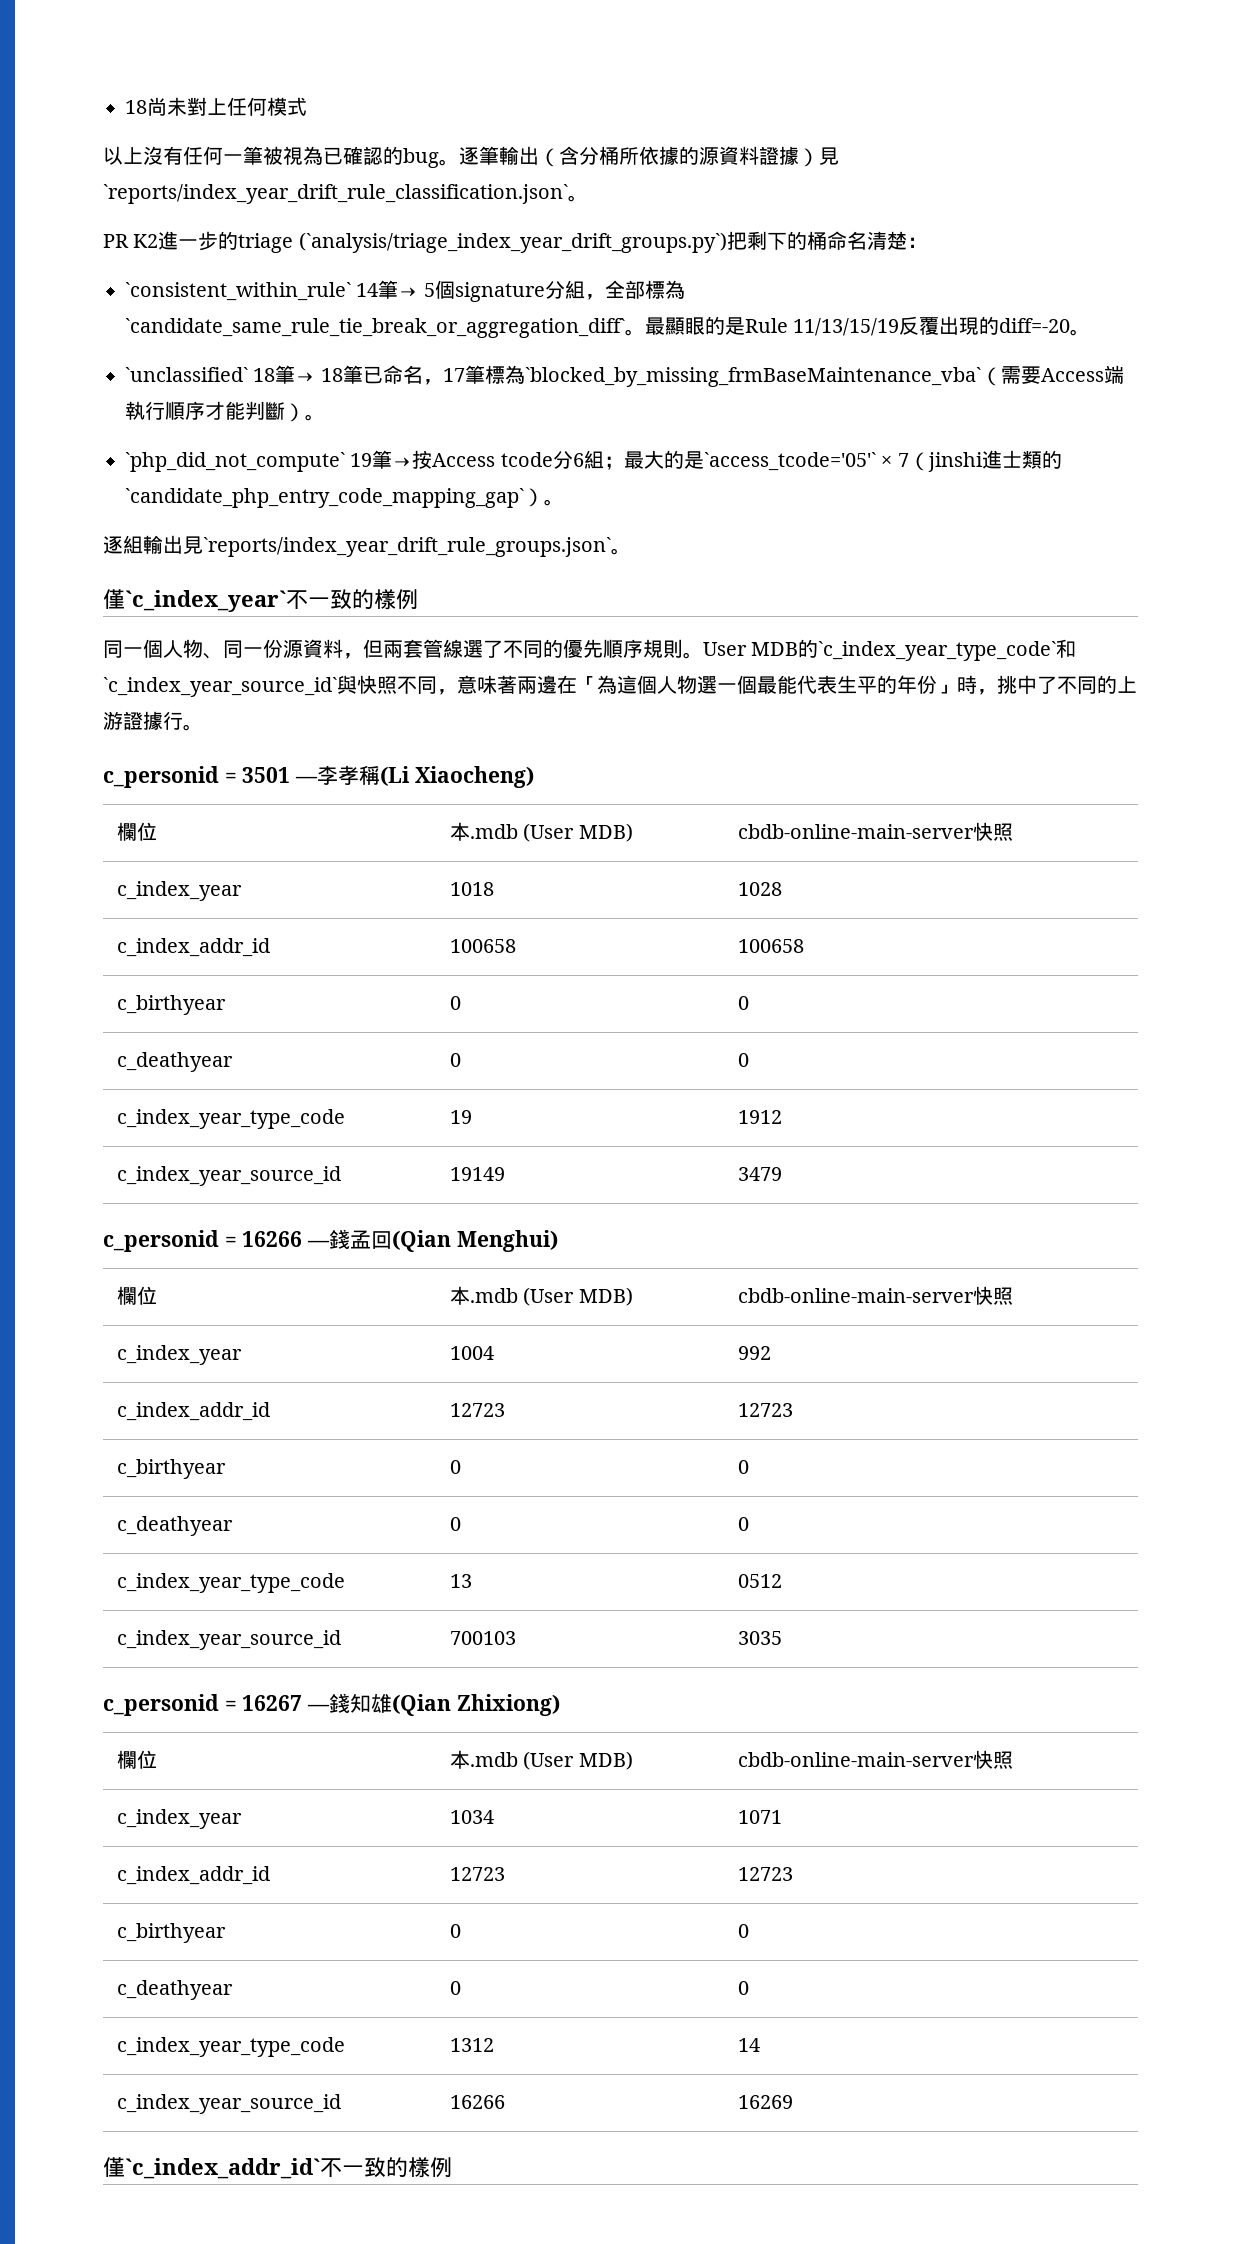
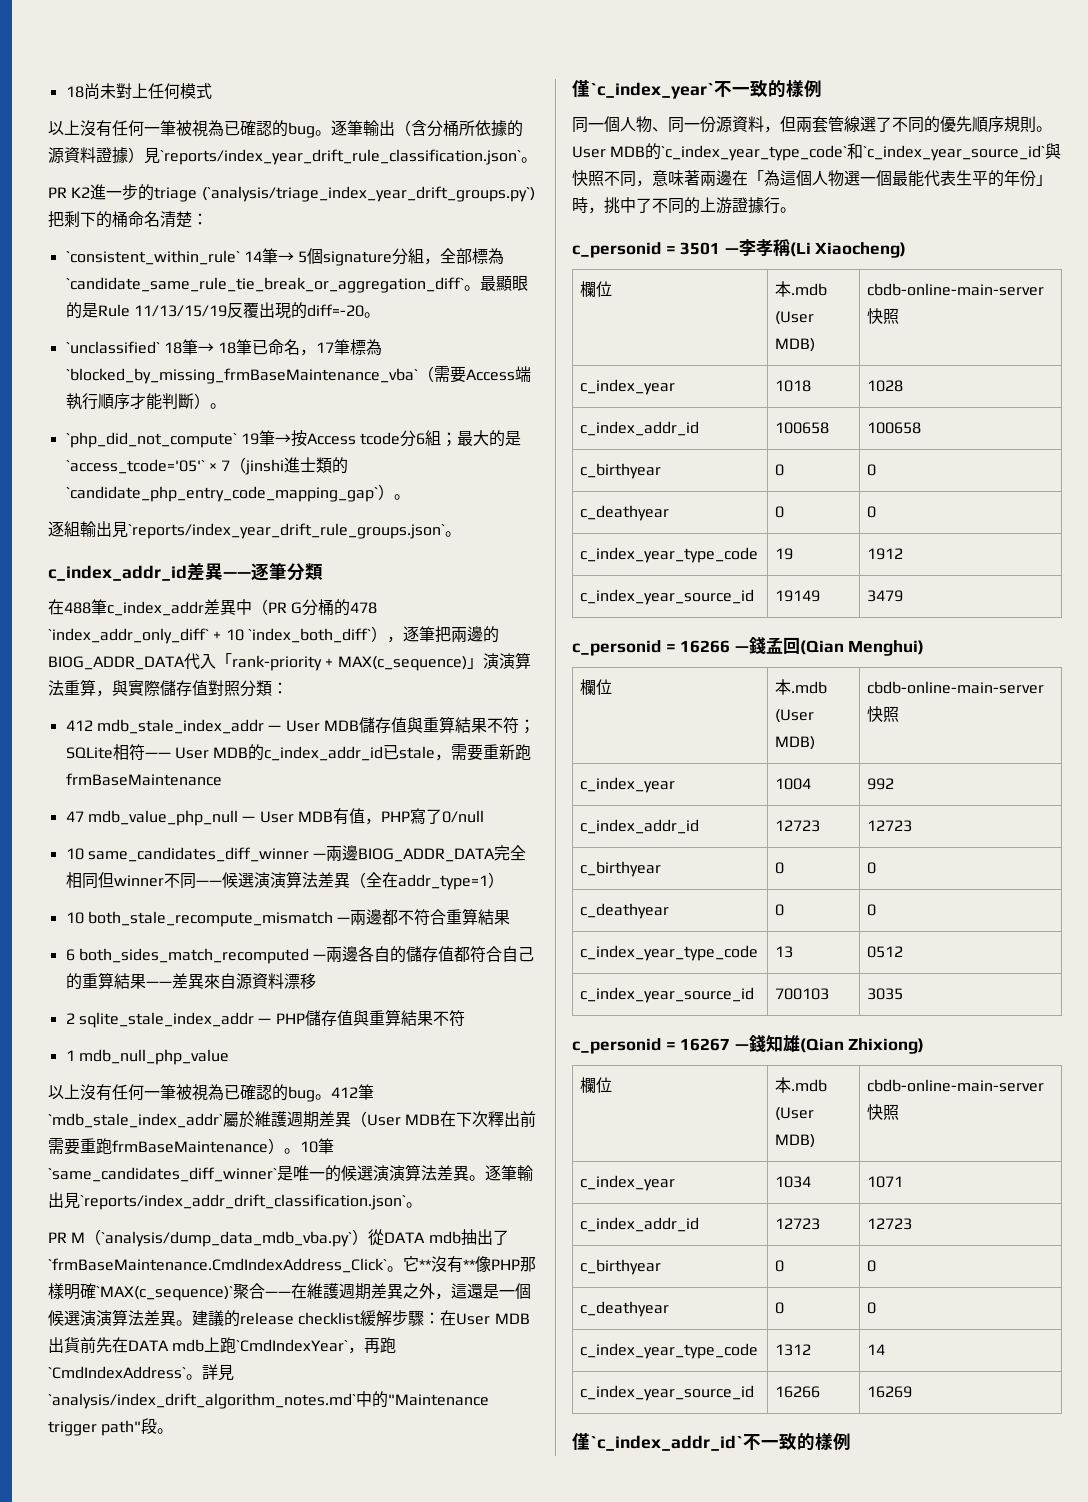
+ c_index_addr_id差異——逐筆分類
+ 在488筆c_index_addr差異中（PR G分桶的478 `index_addr_only_diff` + 10 `index_both_diff`），逐筆把兩邊的BIOG_ADDR_DATA代入「rank-priority + MAX(c_sequence)」演演算法重算，與實際儲存值對照分類：
+ 412 mdb_stale_index_addr — User MDB儲存值與重算結果不符；SQLite相符—— User MDB的c_index_addr_id已stale，需要重新跑frmBaseMaintenance
+ 47 mdb_value_php_null — User MDB有值，PHP寫了0/null
+ 10 same_candidates_diff_winner —兩邊BIOG_ADDR_DATA完全相同但winner不同——候選演演算法差異（全在addr_type=1）
+ 10 both_stale_recompute_mismatch —兩邊都不符合重算結果
+ 6 both_sides_match_recomputed —兩邊各自的儲存值都符合自己的重算結果——差異來自源資料漂移
+ 2 sqlite_stale_index_addr — PHP儲存值與重算結果不符
+ 1 mdb_null_php_value
+ 以上沒有任何一筆被視為已確認的bug。412筆`mdb_stale_index_addr`屬於維護週期差異（User MDB在下次釋出前需要重跑frmBaseMaintenance）。10筆`same_candidates_diff_winner`是唯一的候選演演算法差異。逐筆輸出見`reports/index_addr_drift_classification.json`。
+ PR M（`analysis/dump_data_mdb_vba.py`）從DATA mdb抽出了`frmBaseMaintenance.CmdIndexAddress_Click`。它**沒有**像PHP那樣明確`MAX(c_sequence)`聚合——在維護週期差異之外，這還是一個候選演演算法差異。建議的release checklist緩解步驟：在User MDB出貨前先在DATA mdb上跑`CmdIndexYear`，再跑`CmdIndexAddress`。詳見`analysis/index_drift_algorithm_notes.md`中的"Maintenance trigger path"段。

